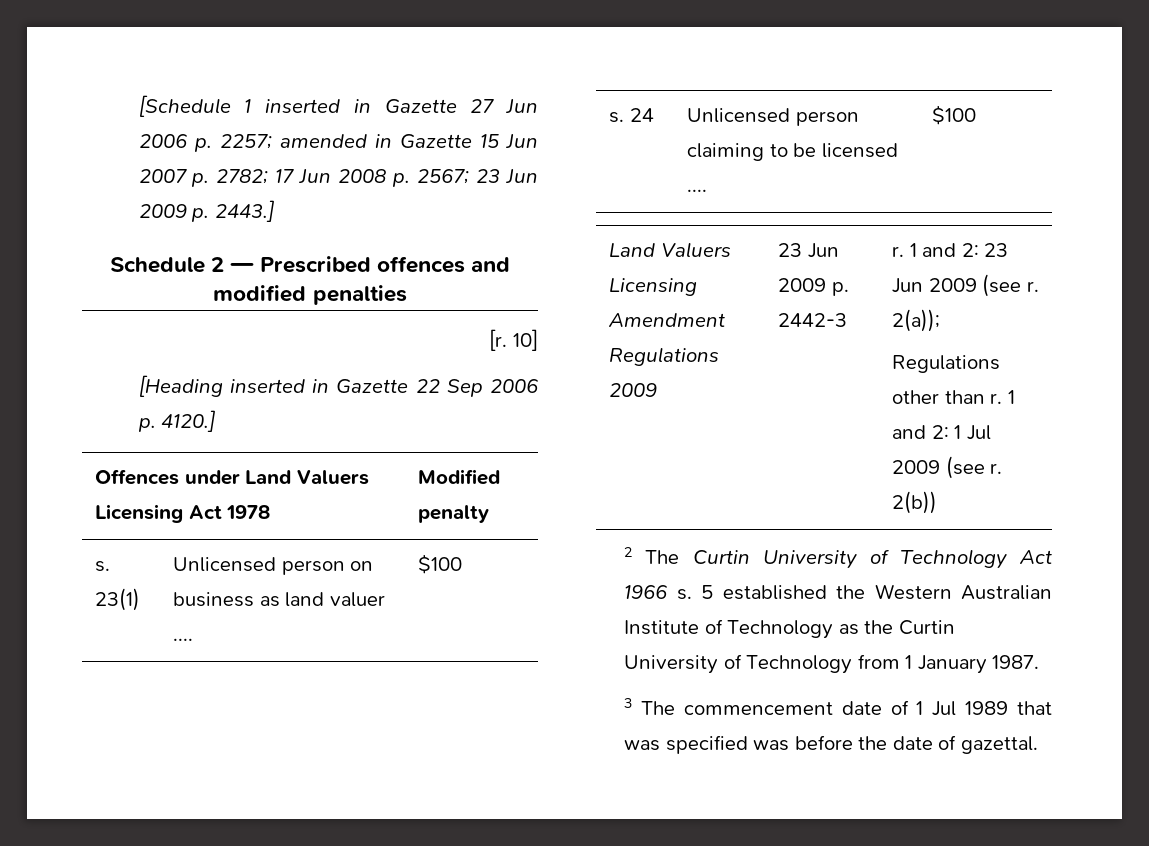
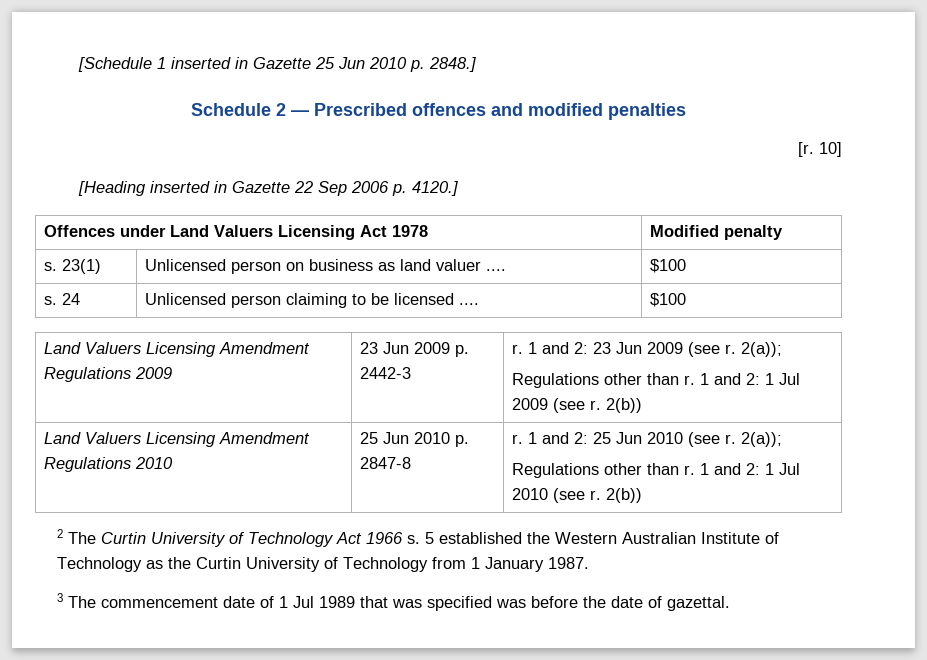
- [Schedule 1 inserted in Gazette 27 Jun 2006 p. 2257; amended in Gazette 15 Jun 2007 p. 2782; 17 Jun 2008 p. 2567; 23 Jun 2009 p. 2443.]
+ [Schedule 1 inserted in Gazette 25 Jun 2010 p. 2848.]
+ Land Valuers Licensing Amendment Regulations 2010 | 25 Jun 2010 p. 2847-8 | r. 1 and 2: 25 Jun 2010 (see r. 2(a));
+ Regulations other than r. 1 and 2: 1 Jul 2010 (see r. 2(b))

